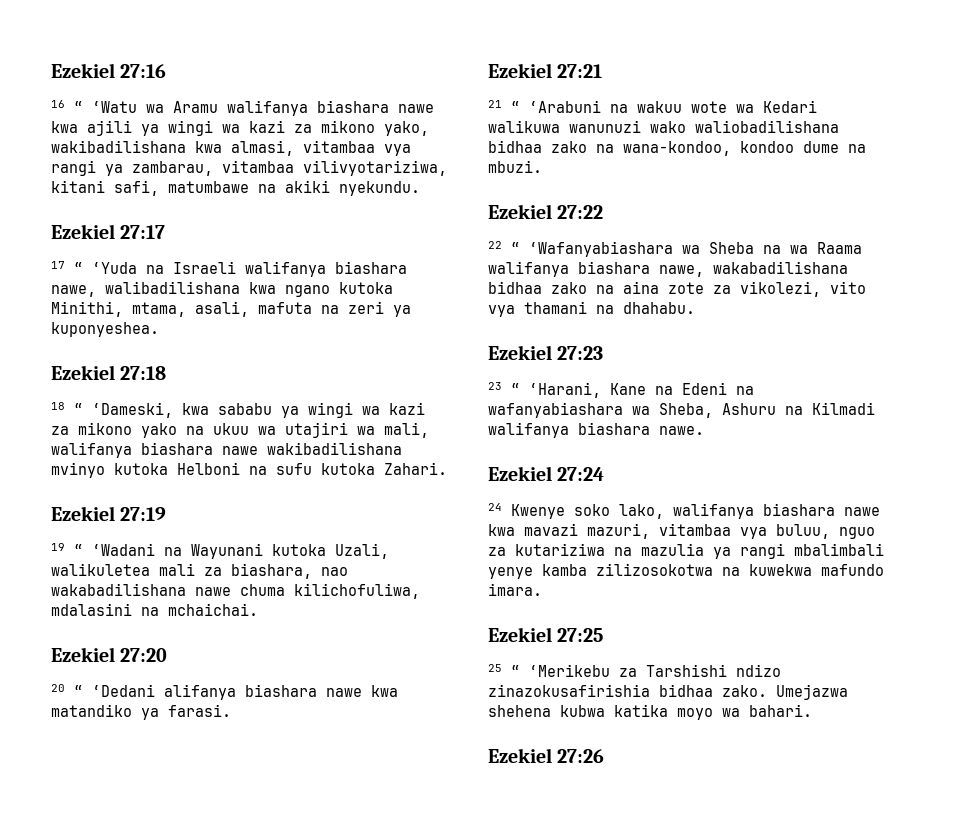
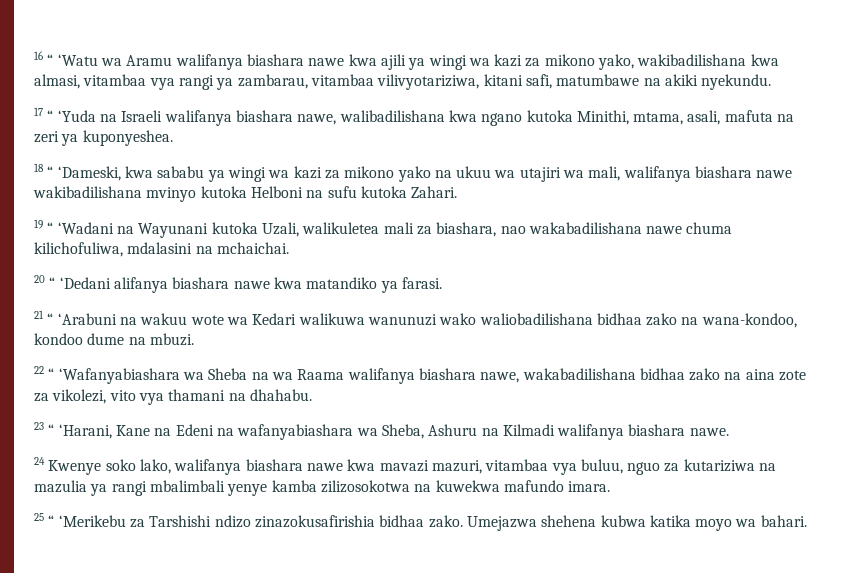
- Ezekiel 27:16
- Ezekiel 27:17
- Ezekiel 27:18
- Ezekiel 27:19
- Ezekiel 27:20
- Ezekiel 27:21
- Ezekiel 27:22
- Ezekiel 27:23
- Ezekiel 27:24
- Ezekiel 27:25
- Ezekiel 27:26

